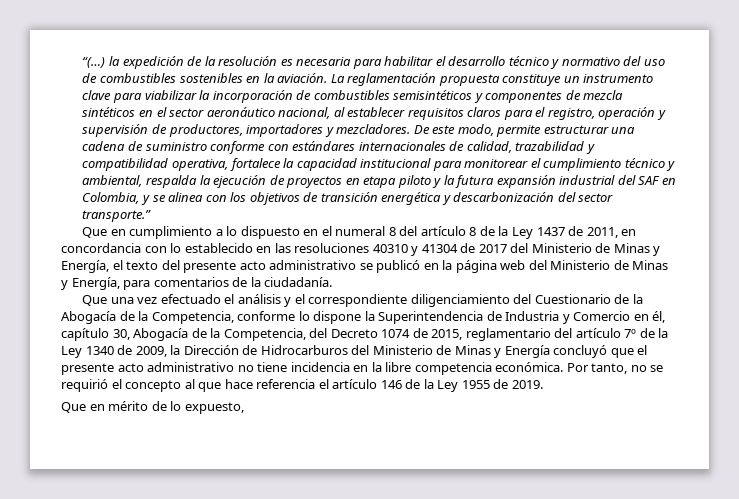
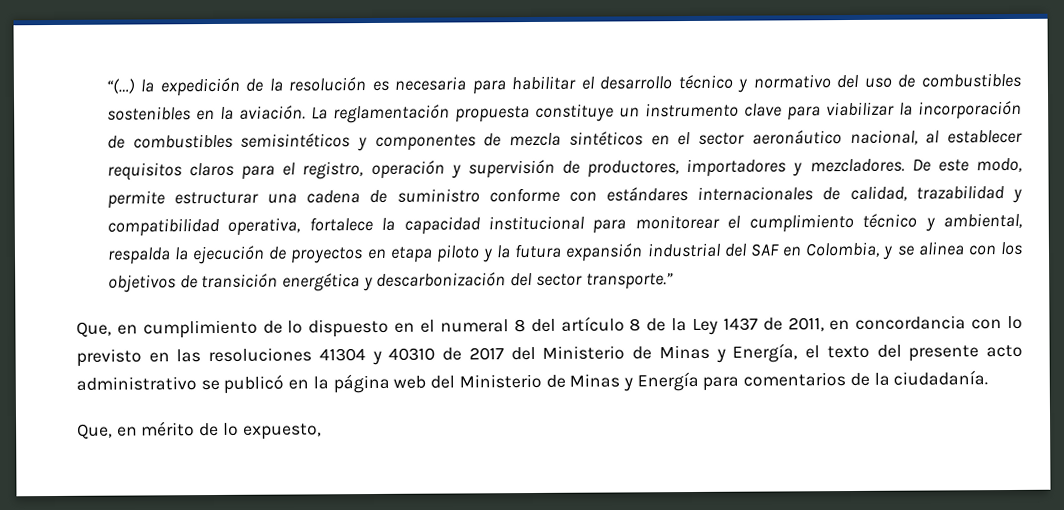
- Que en cumplimiento a lo dispuesto en el numeral 8 del artículo 8 de la Ley 1437 de 2011, en concordancia con lo establecido en las resoluciones 40310 y 41304 de 2017 del Ministerio de Minas y Energía, el texto del presente acto administrativo se publicó en la página web del Ministerio de Minas y Energía, para comentarios de la ciudadanía.
+ Que, en cumplimiento de lo dispuesto en el numeral 8 del artículo 8 de la Ley 1437 de 2011, en concordancia con lo previsto en las resoluciones 41304 y 40310 de 2017 del Ministerio de Minas y Energía, el texto del presente acto administrativo se publicó en la página web del Ministerio de Minas y Energía para comentarios de la ciudadanía.
- Que una vez efectuado el análisis y el correspondiente diligenciamiento del Cuestionario de la Abogacía de la Competencia, conforme lo dispone la Superintendencia de Industria y Comercio en él, capítulo 30, Abogacía de la Competencia, del Decreto 1074 de 2015, reglamentario del artículo 7º de la Ley 1340 de 2009, la Dirección de Hidrocarburos del Ministerio de Minas y Energía concluyó que el presente acto administrativo no tiene incidencia en la libre competencia económica. Por tanto, no se requirió el concepto al que hace referencia el artículo 146 de la Ley 1955 de 2019.
- Que en mérito de lo expuesto,
+ Que, en mérito de lo expuesto,

